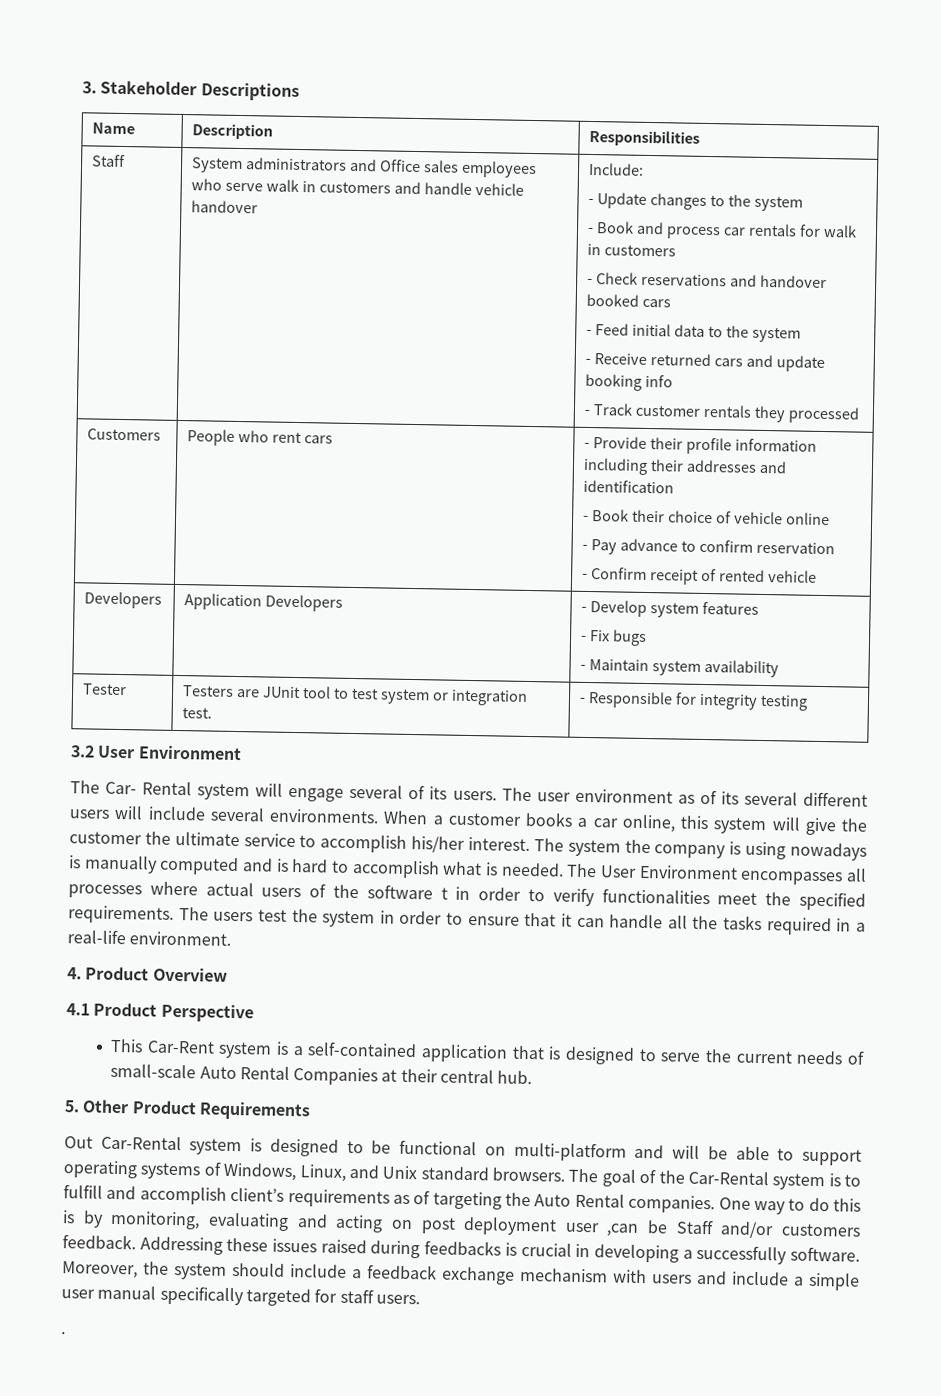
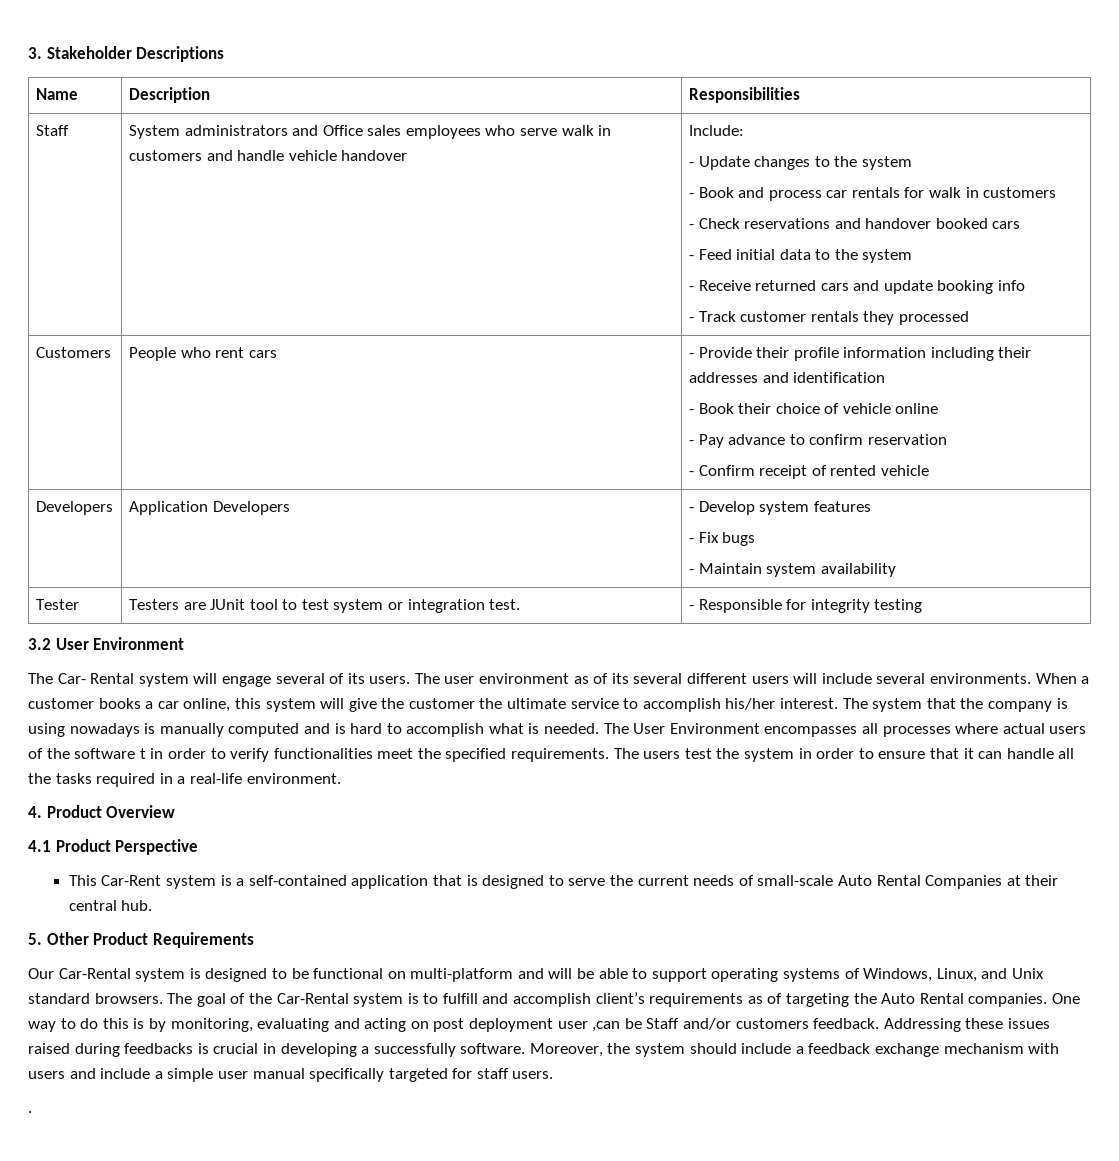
- The system the company is using nowadays is manually computed and is hard to accomplish what is needed.
+ The system that the company is using nowadays is manually computed and is hard to accomplish what is needed.
- Out Car-Rental system is designed to be functional on multi-platform and will be able to support operating systems of Windows, Linux, and Unix standard browsers.
+ Our Car-Rental system is designed to be functional on multi-platform and will be able to support operating systems of Windows, Linux, and Unix standard browsers.

